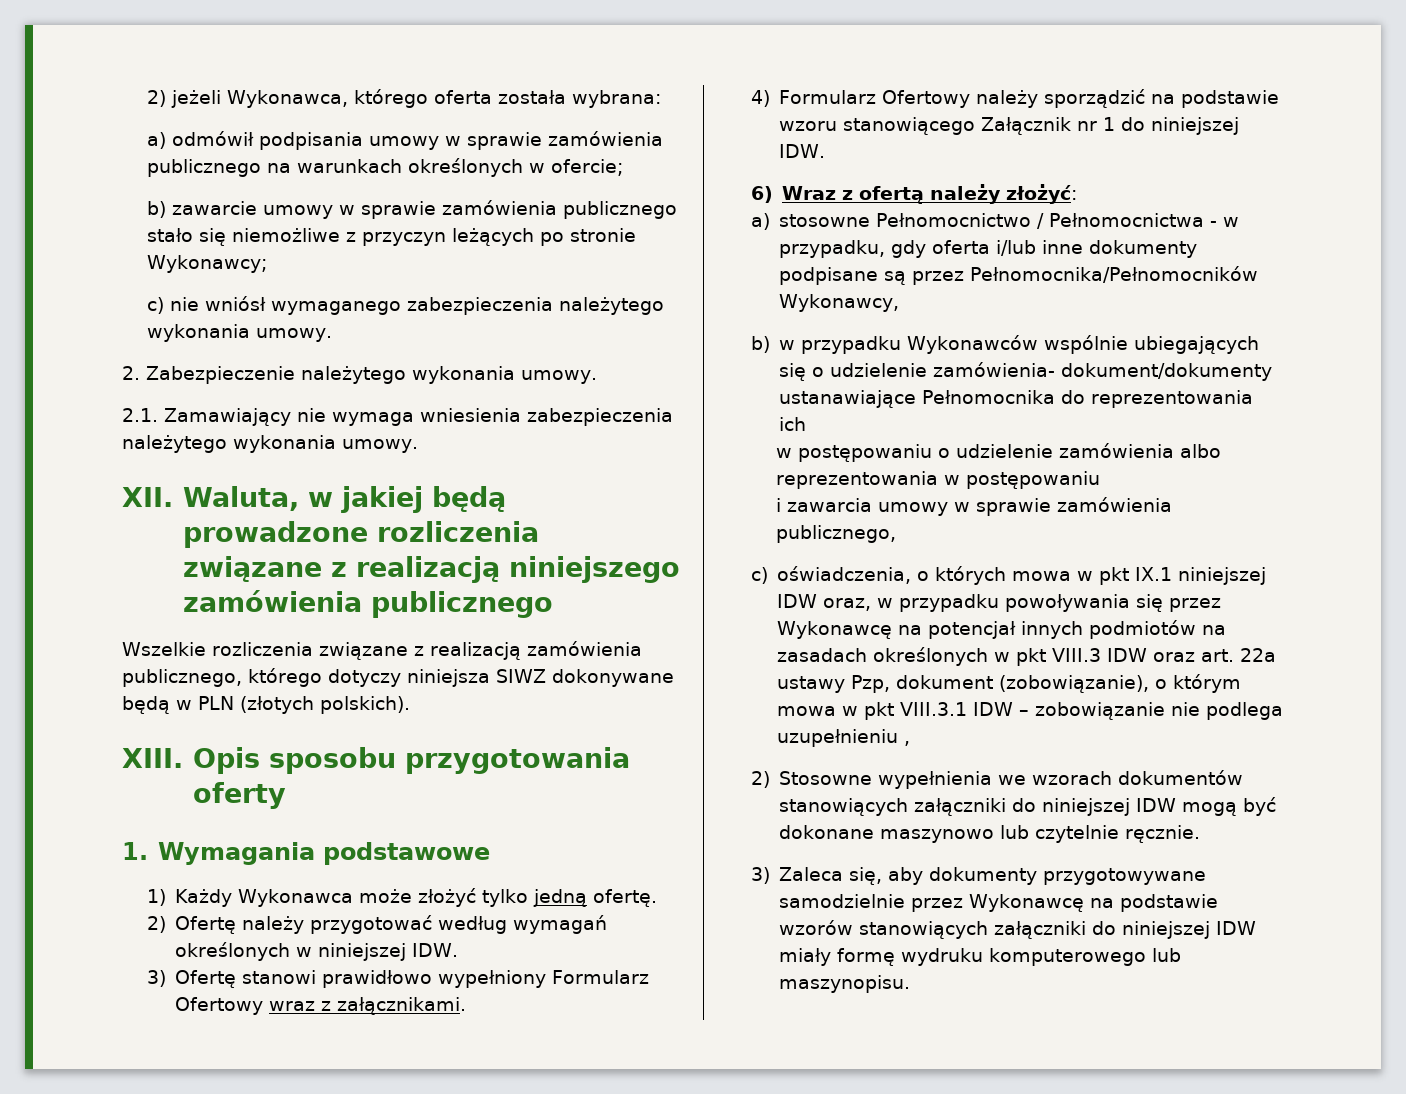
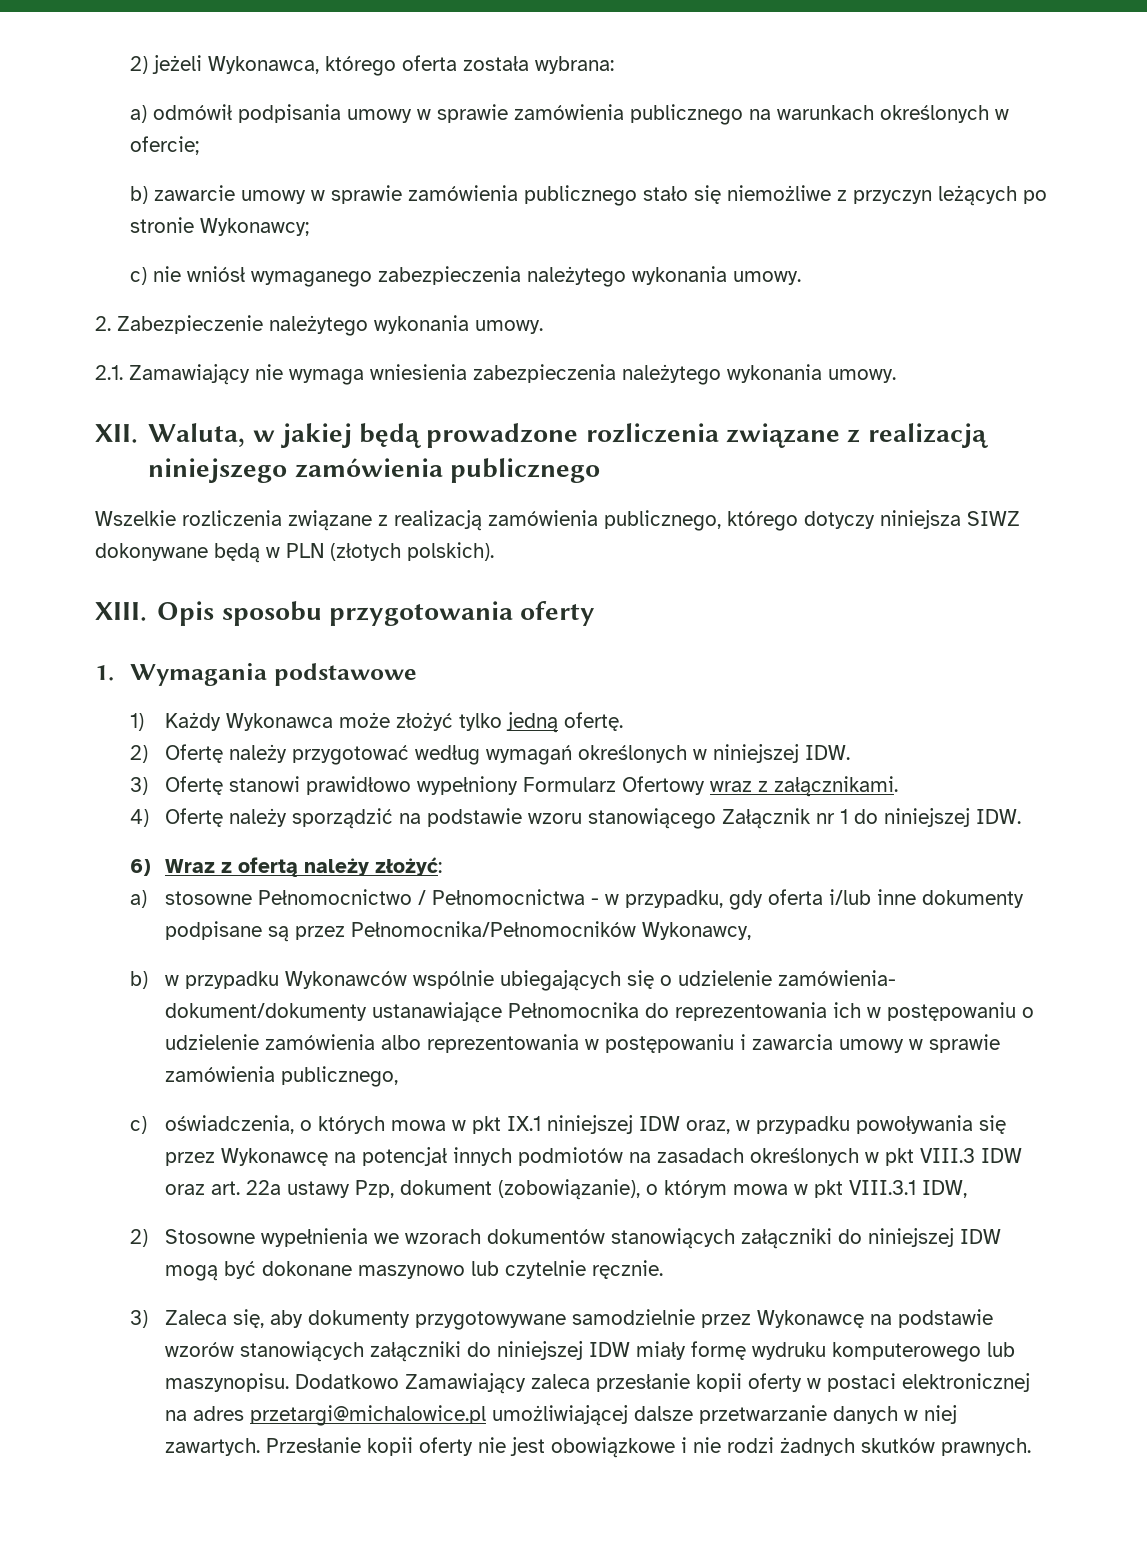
- 4) Formularz Ofertowy należy sporządzić na podstawie wzoru stanowiącego Załącznik nr 1 do niniejszej IDW.
+ 4) Ofertę należy sporządzić na podstawie wzoru stanowiącego Załącznik nr 1 do niniejszej IDW.
- b) w przypadku Wykonawców wspólnie ubiegających się o udzielenie zamówienia- dokument/dokumenty ustanawiające Pełnomocnika do reprezentowania ich
- w postępowaniu o udzielenie zamówienia albo reprezentowania w postępowaniu
- i zawarcia umowy w sprawie zamówienia publicznego,
+ b) w przypadku Wykonawców wspólnie ubiegających się o udzielenie zamówienia- dokument/dokumenty ustanawiające Pełnomocnika do reprezentowania ich w postępowaniu o udzielenie zamówienia albo reprezentowania w postępowaniu i zawarcia umowy w sprawie zamówienia publicznego,
- c) oświadczenia, o których mowa w pkt IX.1 niniejszej IDW oraz, w przypadku powoływania się przez Wykonawcę na potencjał innych podmiotów na zasadach określonych w pkt VIII.3 IDW oraz art. 22a ustawy Pzp, dokument (zobowiązanie), o którym mowa w pkt VIII.3.1 IDW – zobowiązanie nie podlega uzupełnieniu ,
+ c) oświadczenia, o których mowa w pkt IX.1 niniejszej IDW oraz, w przypadku powoływania się przez Wykonawcę na potencjał innych podmiotów na zasadach określonych w pkt VIII.3 IDW oraz art. 22a ustawy Pzp, dokument (zobowiązanie), o którym mowa w pkt VIII.3.1 IDW,
+ Dodatkowo Zamawiający zaleca przesłanie kopii oferty w postaci elektronicznej na adres przetargi@michalowice.pl umożliwiającej dalsze przetwarzanie danych w niej zawartych. Przesłanie kopii oferty nie jest obowiązkowe i nie rodzi żadnych skutków prawnych.

